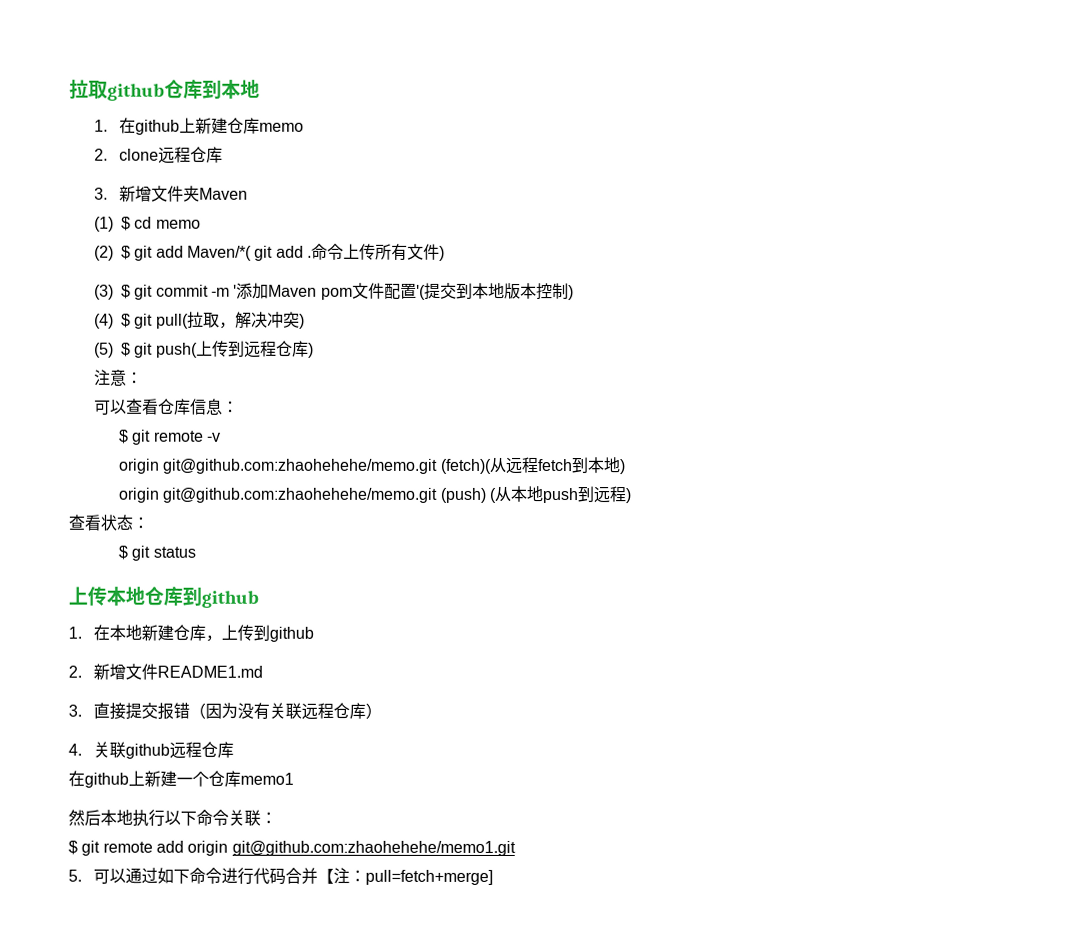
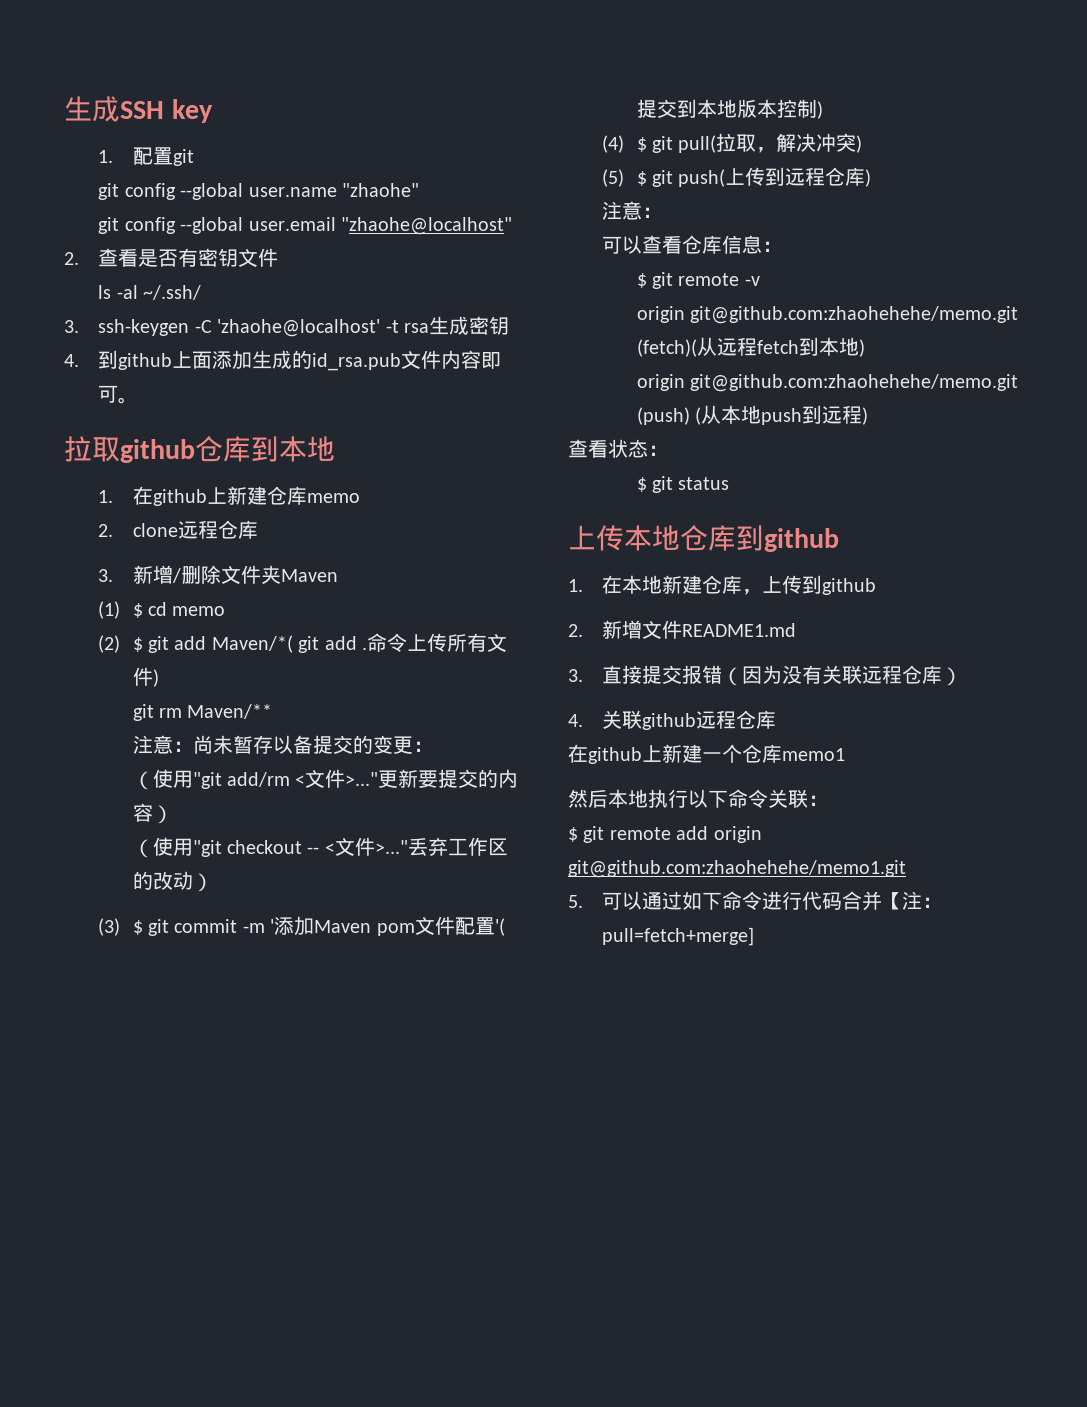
+ 生成SSH key
+ 1.配置git
+ git config --global user.name "zhaohe"
+ git config --global user.email "zhaohe@localhost"
+ 2.查看是否有密钥文件
+ ls -al ~/.ssh/
+ 3. ssh-keygen -C 'zhaohe@localhost' -t rsa生成密钥
+ 4.到github上面添加生成的id_rsa.pub文件内容即可。
- 3.新增文件夹Maven
+ 3.新增/删除文件夹Maven
+ git rm Maven/**
+ 注意：尚未暂存以备提交的变更：
+ （使用"git add/rm <文件>..."更新要提交的内容）
+ （使用"git checkout -- <文件>..."丢弃工作区的改动）

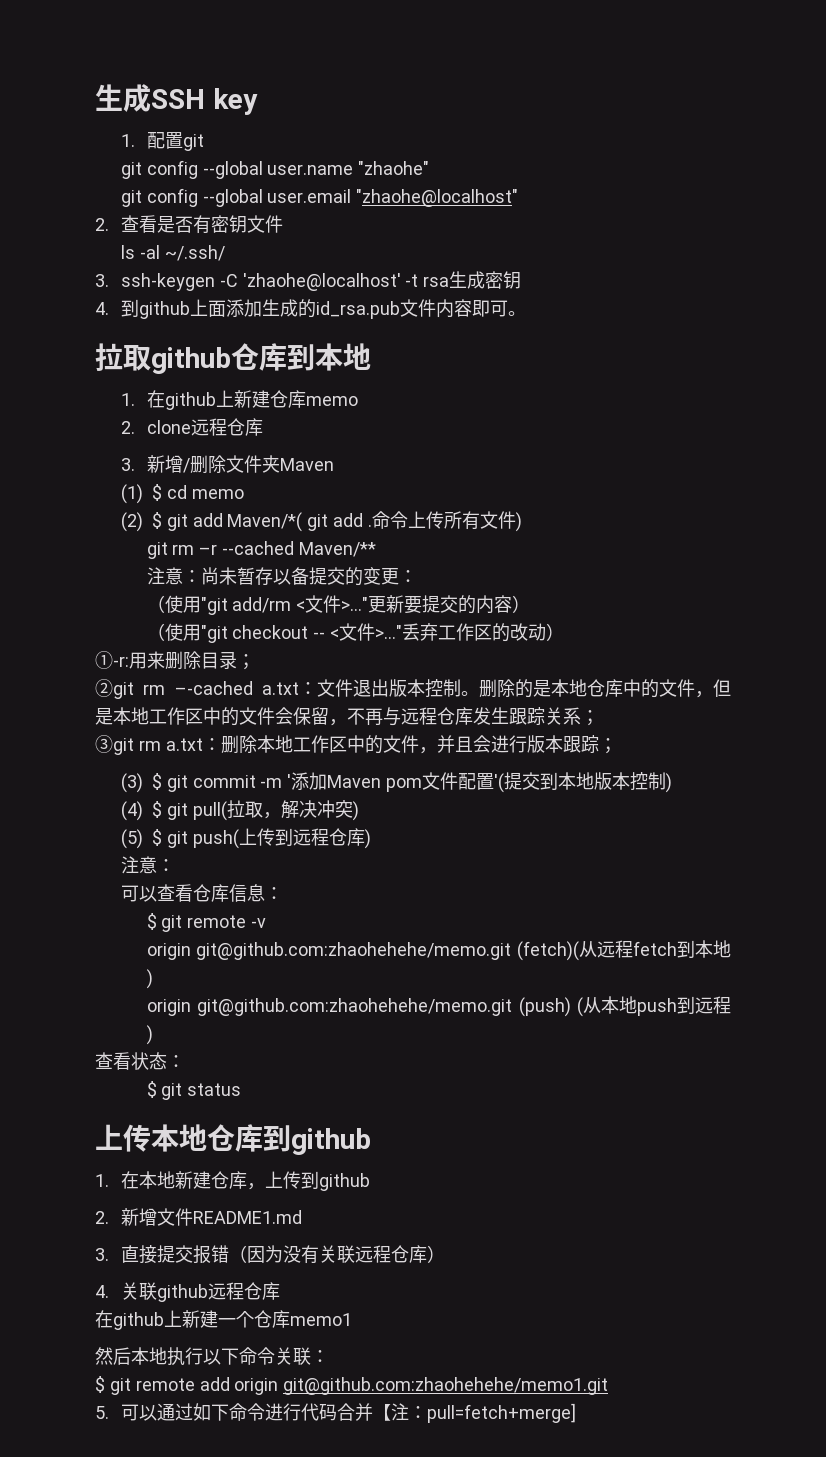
- git rm Maven/**
+ git rm –r --cached Maven/**
+ ①-r:用来删除目录；
+ ②git rm –-cached a.txt：文件退出版本控制。删除的是本地仓库中的文件，但是本地工作区中的文件会保留，不再与远程仓库发生跟踪关系；
+ ③git rm a.txt：删除本地工作区中的文件，并且会进行版本跟踪；

